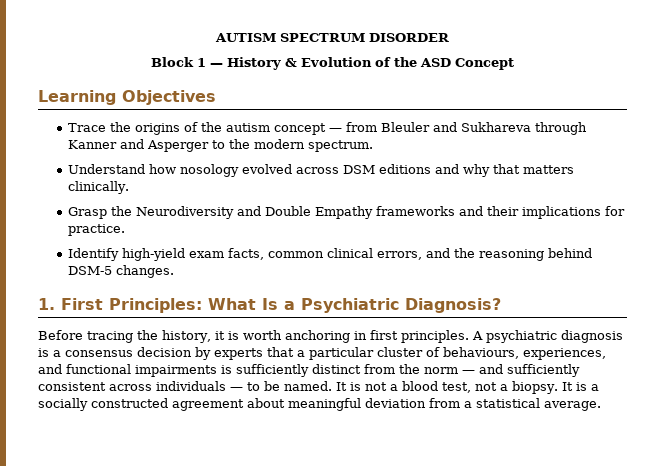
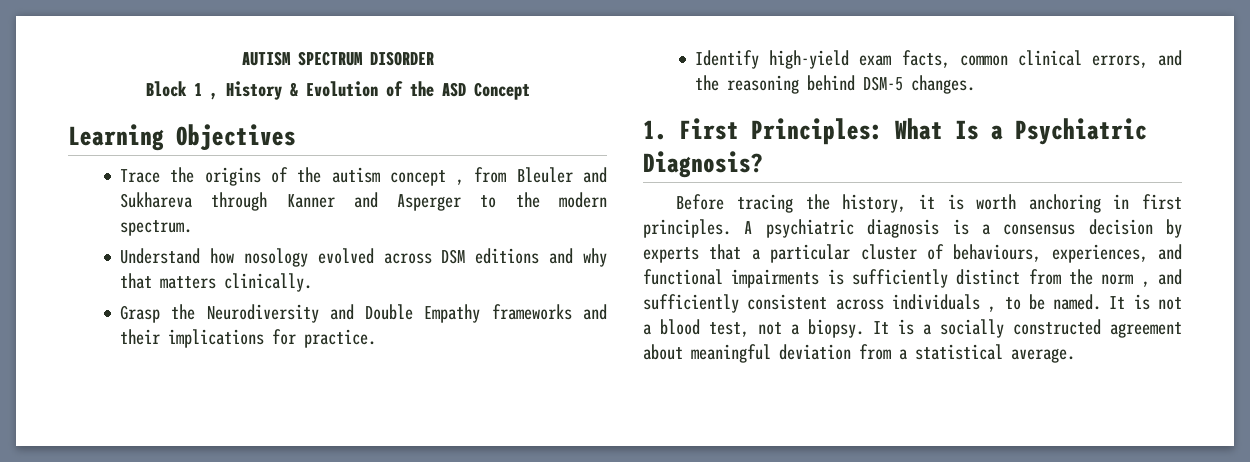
- Block 1 — History & Evolution of the ASD Concept
+ Block 1 , History & Evolution of the ASD Concept
- Trace the origins of the autism concept — from Bleuler and Sukhareva through Kanner and Asperger to the modern spectrum.
+ Trace the origins of the autism concept , from Bleuler and Sukhareva through Kanner and Asperger to the modern spectrum.
- A psychiatric diagnosis is a consensus decision by experts that a particular cluster of behaviours, experiences, and functional impairments is sufficiently distinct from the norm — and sufficiently consistent across individuals — to be named.
+ A psychiatric diagnosis is a consensus decision by experts that a particular cluster of behaviours, experiences, and functional impairments is sufficiently distinct from the norm , and sufficiently consistent across individuals , to be named.

